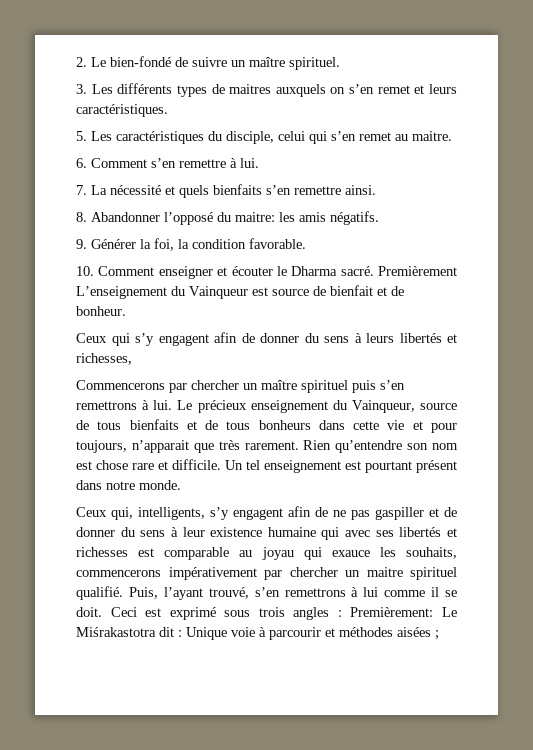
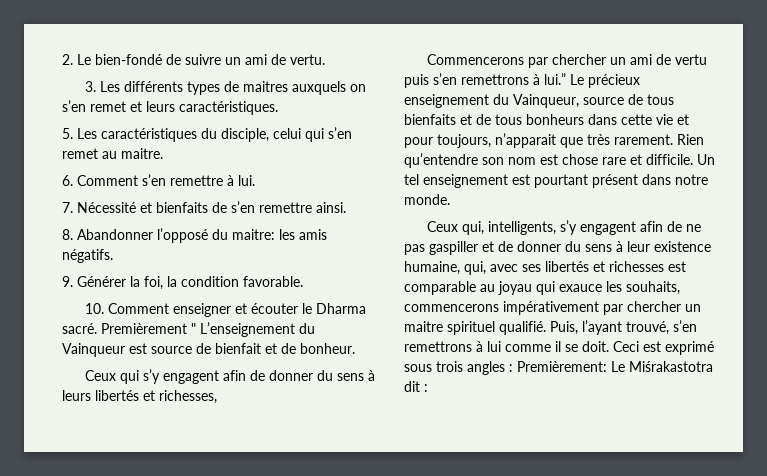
- 2. Le bien-fondé de suivre un maître spirituel.
+ 2. Le bien-fondé de suivre un ami de vertu.
- 7. La nécessité et quels bienfaits s’en remettre ainsi.
+ 7. Nécessité et bienfaits de s’en remettre ainsi.
- Premièrement L’enseignement du Vainqueur est source de bienfait et de bonheur.
+ Premièrement " L’enseignement du Vainqueur est source de bienfait et de bonheur.
- Commencerons par chercher un maître spirituel puis s’en remettrons à lui.
+ Commencerons par chercher un ami de vertu puis s’en remettrons à lui.”
- Ceux qui, intelligents, s’y engagent afin de ne pas gaspiller et de donner du sens à leur existence humaine qui avec ses libertés et richesses est comparable au joyau qui exauce les souhaits, commencerons impérativement par chercher un maitre spirituel qualifié.
+ Ceux qui, intelligents, s’y engagent afin de ne pas gaspiller et de donner du sens à leur existence humaine, qui, avec ses libertés et richesses est comparable au joyau qui exauce les souhaits, commencerons impérativement par chercher un maitre spirituel qualifié.
- Ceci est exprimé sous trois angles : Premièrement: Le Miśrakastotra dit : Unique voie à parcourir et méthodes aisées ;
+ Ceci est exprimé sous trois angles : Premièrement: Le Miśrakastotra dit :

